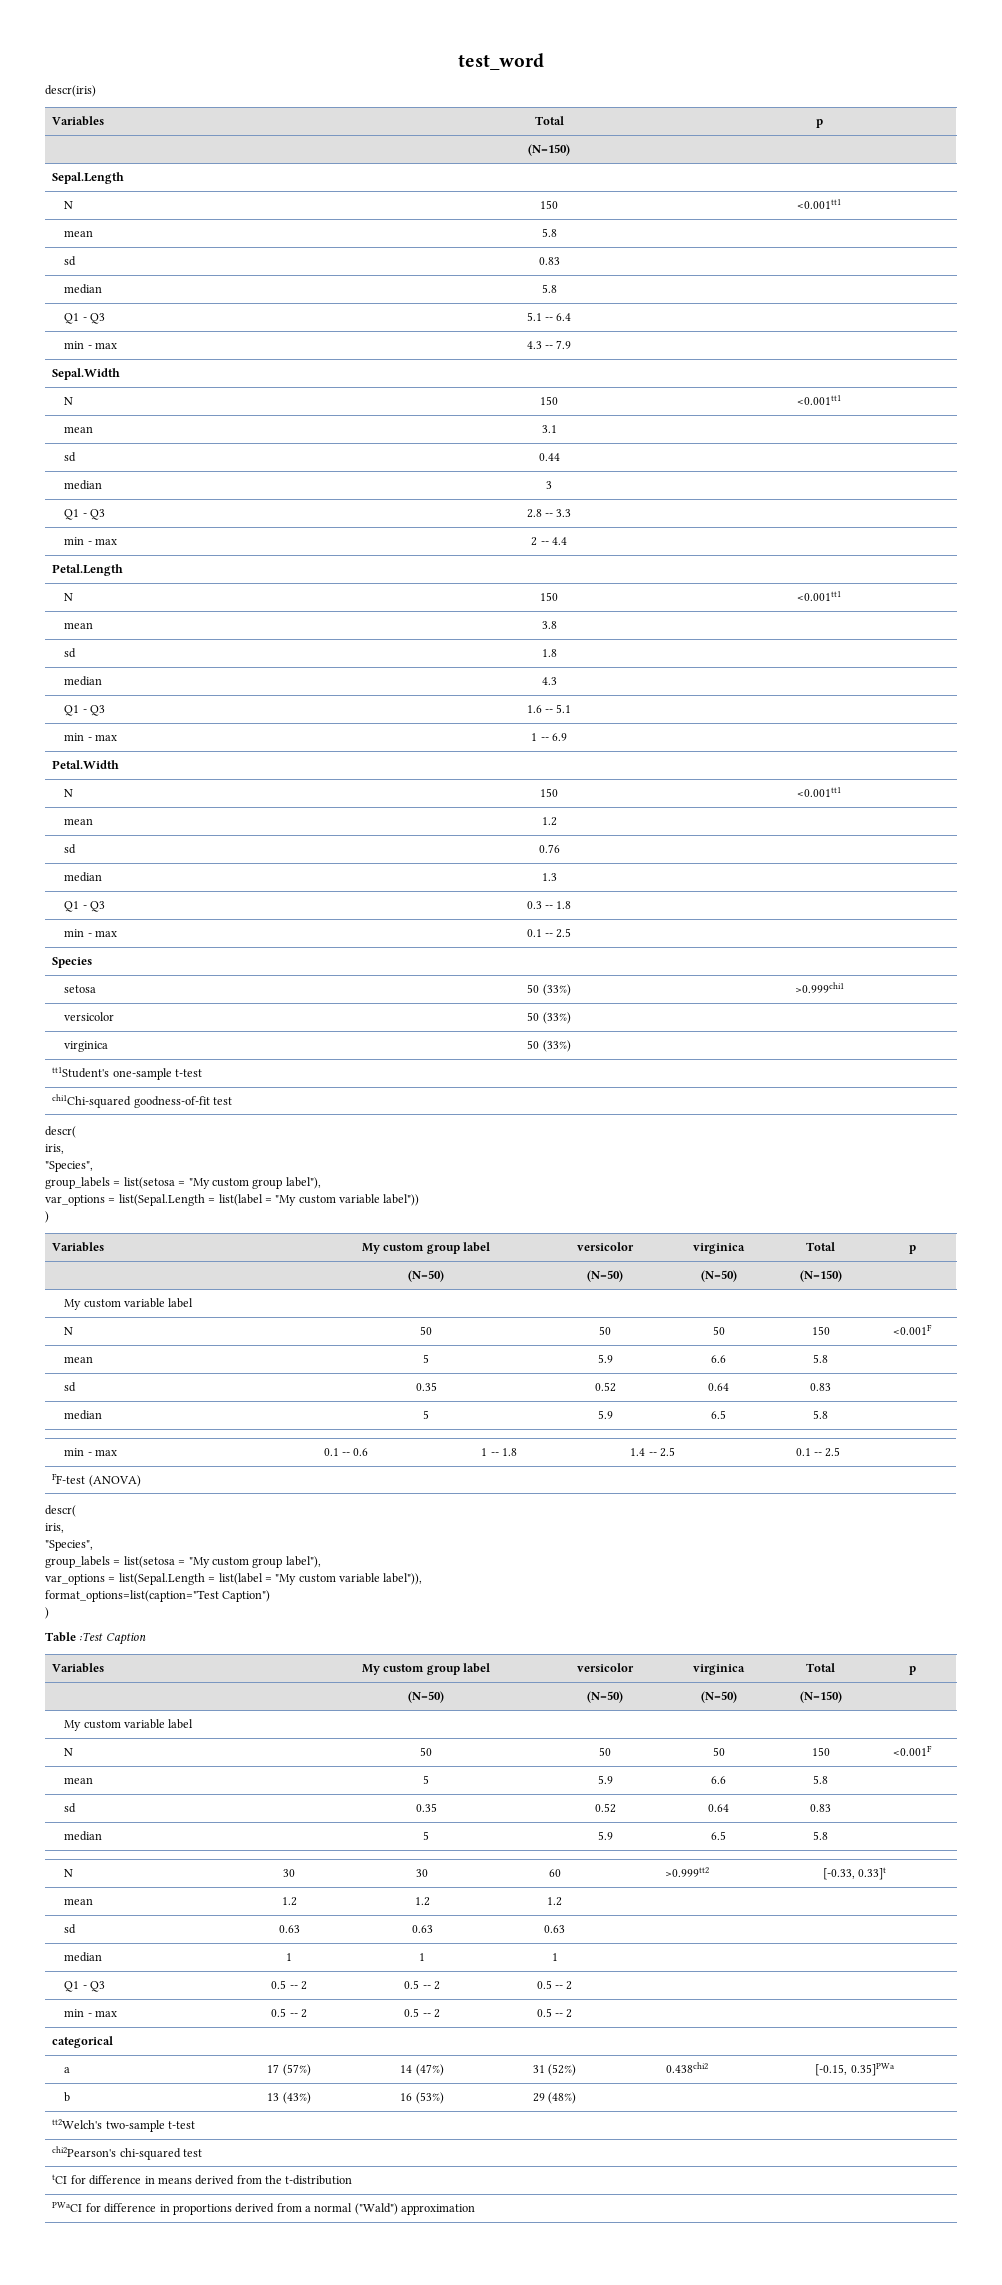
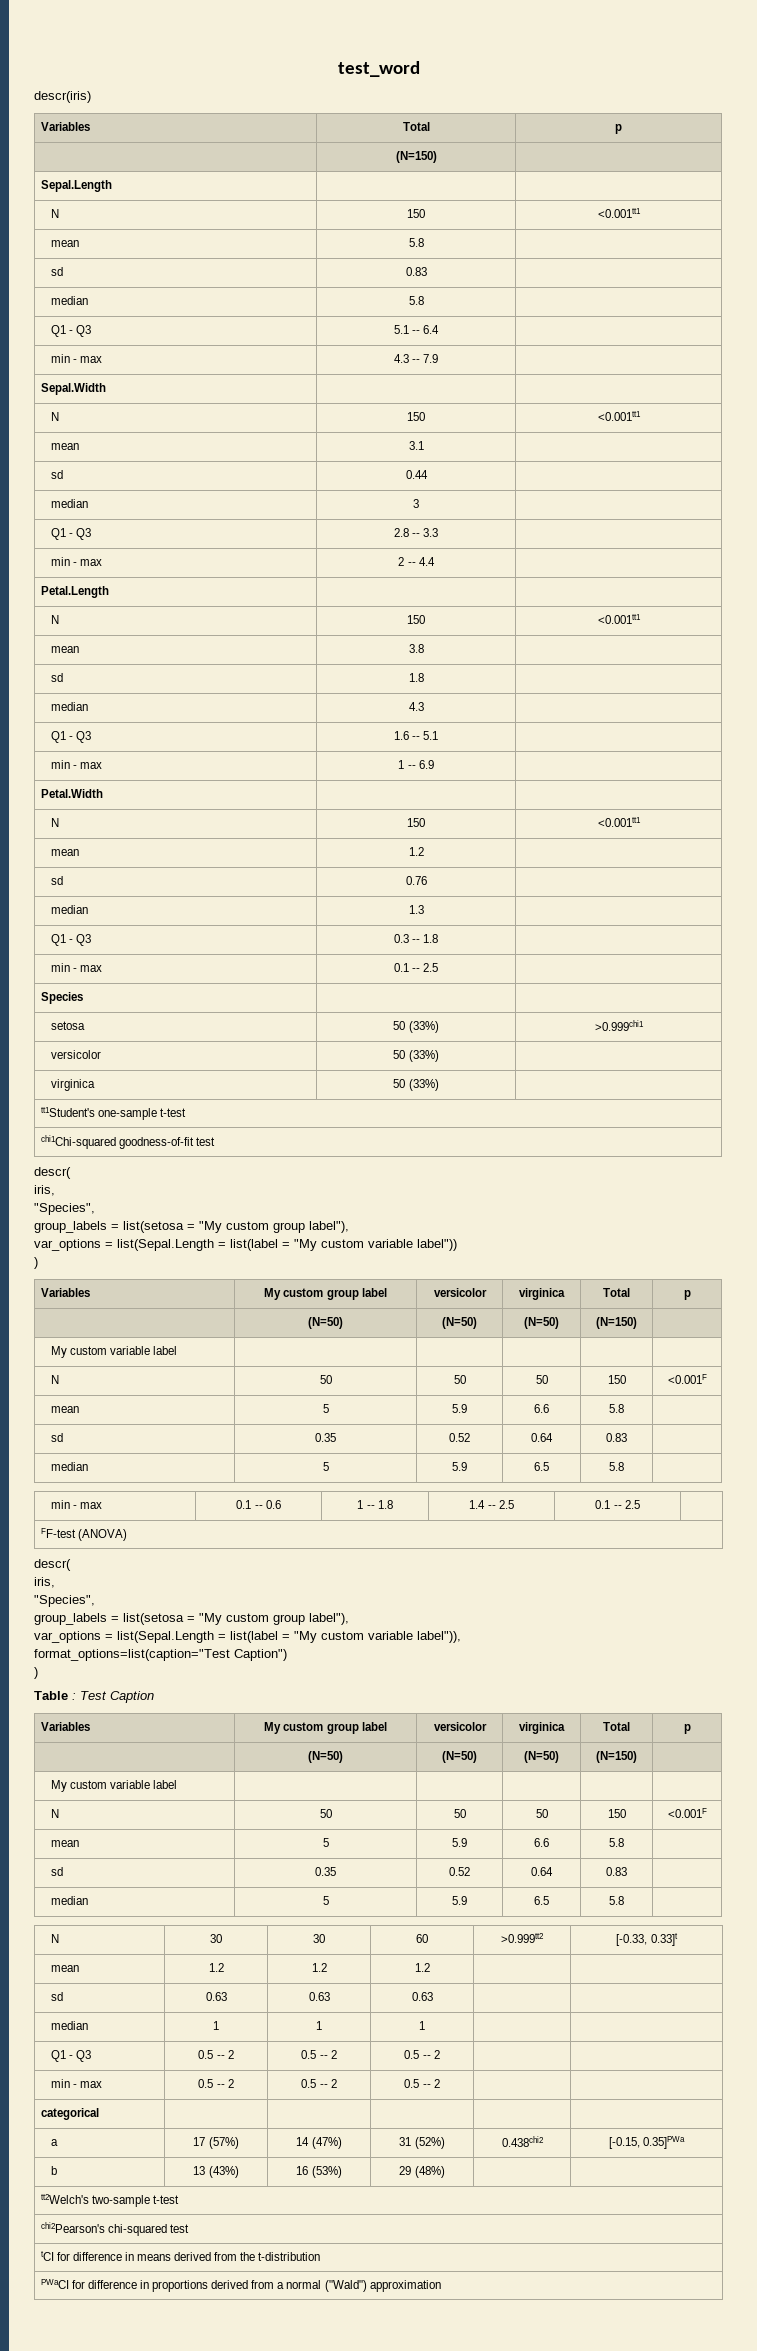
- Table :Test Caption
+ Table : Test Caption

